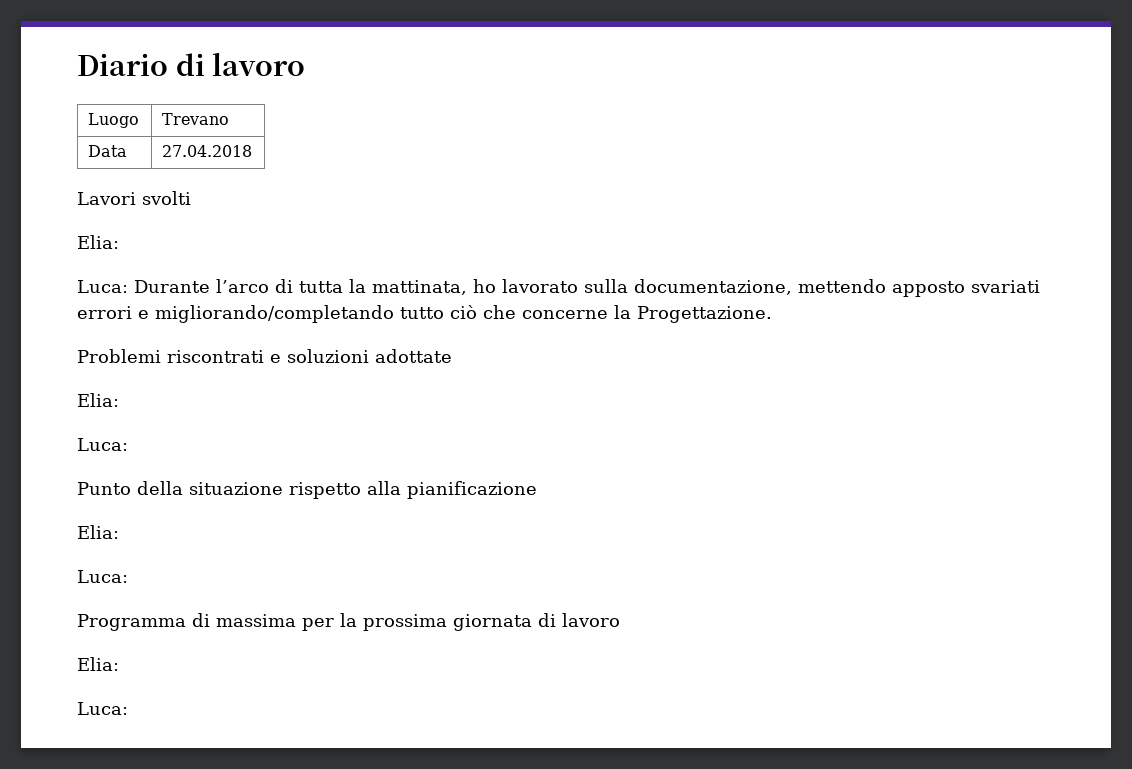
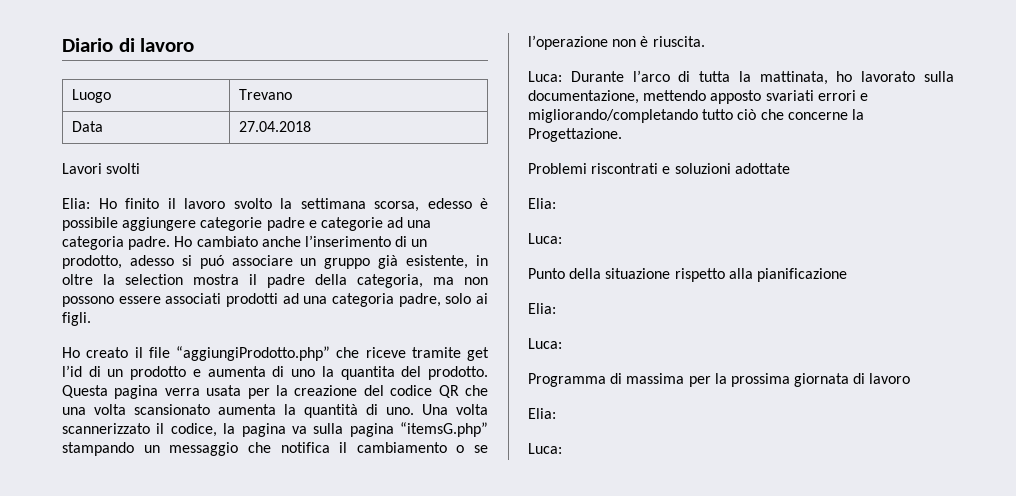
  Lavori svolti
- Elia:
+ Elia: Ho finito il lavoro svolto la settimana scorsa, edesso è possibile aggiungere categorie padre e categorie ad una categoria padre. Ho cambiato anche l’inserimento di un prodotto, adesso si puó associare un gruppo già esistente, in oltre la selection mostra il padre della categoria, ma non possono essere associati prodotti ad una categoria padre, solo ai figli.
+ Ho creato il file “aggiungiProdotto.php” che riceve tramite get l’id di un prodotto e aumenta di uno la quantita del prodotto. Questa pagina verra usata per la creazione del codice QR che una volta scansionato aumenta la quantità di uno. Una volta scannerizzato il codice, la pagina va sulla pagina “itemsG.php” stampando un messaggio che notifica il cambiamento o se l’operazione non è riuscita.

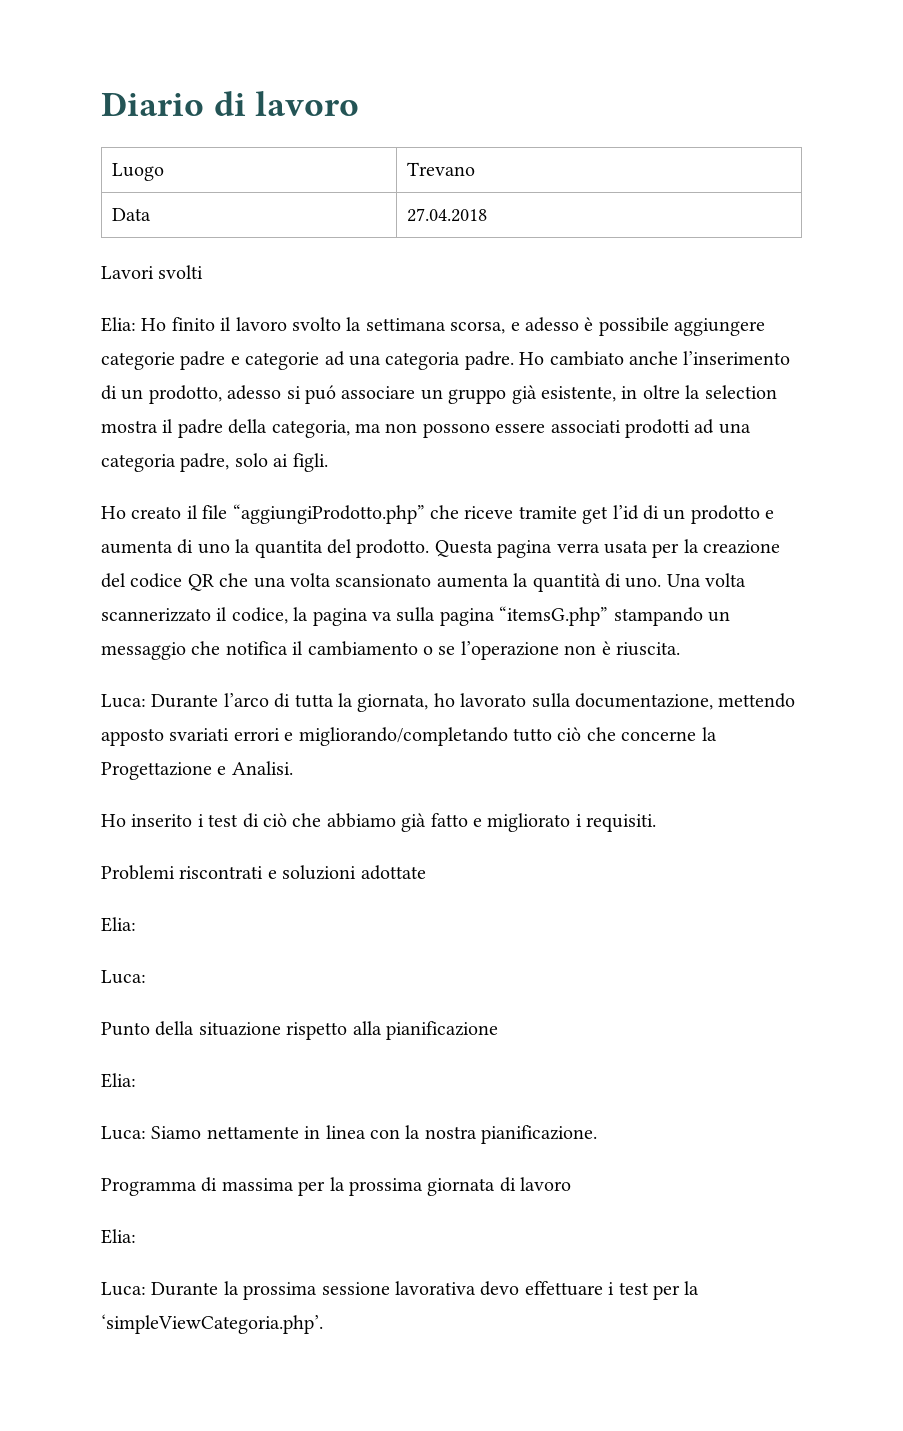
- Elia: Ho finito il lavoro svolto la settimana scorsa, edesso è possibile aggiungere categorie padre e categorie ad una categoria padre.
+ Elia: Ho finito il lavoro svolto la settimana scorsa, e adesso è possibile aggiungere categorie padre e categorie ad una categoria padre.
- Luca: Durante l’arco di tutta la mattinata, ho lavorato sulla documentazione, mettendo apposto svariati errori e migliorando/completando tutto ciò che concerne la Progettazione.
+ Luca: Durante l’arco di tutta la giornata, ho lavorato sulla documentazione, mettendo apposto svariati errori e migliorando/completando tutto ciò che concerne la Progettazione e Analisi.
+ Ho inserito i test di ciò che abbiamo già fatto e migliorato i requisiti.
  Punto della situazione rispetto alla pianificazione
  Elia:
- Luca:
+ Luca: Siamo nettamente in linea con la nostra pianificazione.
  Programma di massima per la prossima giornata di lavoro
  Elia:
- Luca:
+ Luca: Durante la prossima sessione lavorativa devo effettuare i test per la ‘simpleViewCategoria.php’.

